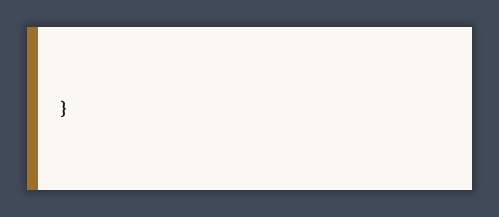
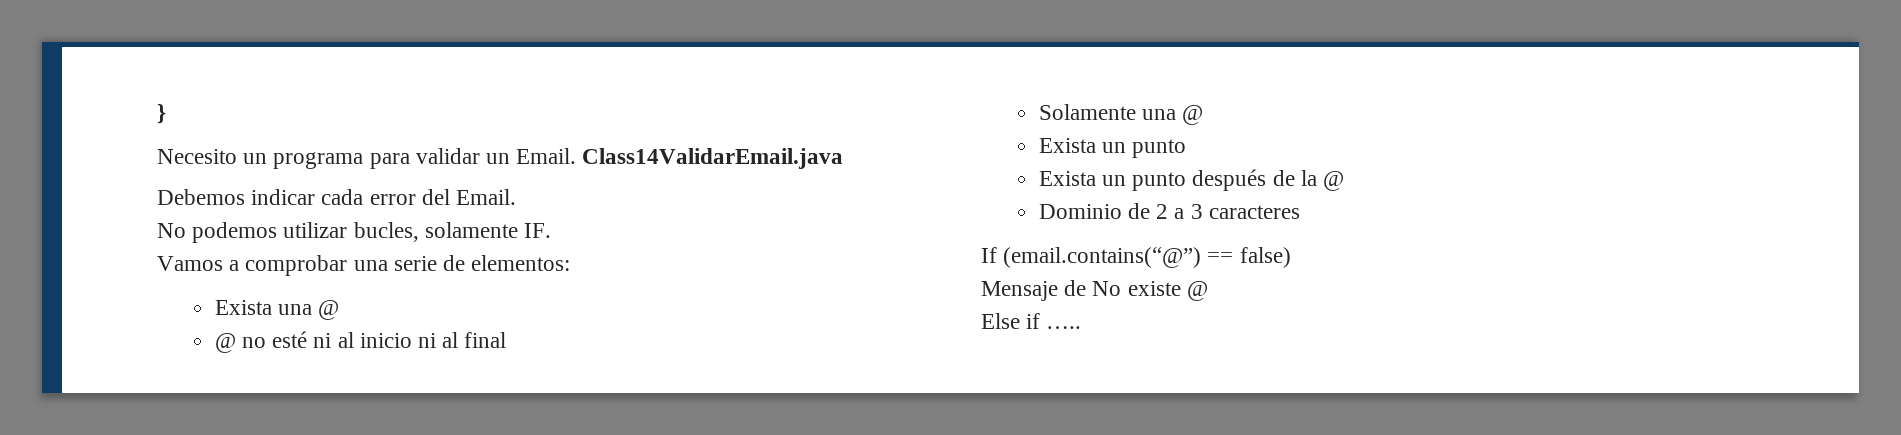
+ Necesito un programa para validar un Email. Class14ValidarEmail.java
+ Debemos indicar cada error del Email.
+ No podemos utilizar bucles, solamente IF.
+ Vamos a comprobar una serie de elementos:
+ Exista una @
+ @ no esté ni al inicio ni al final
+ Solamente una @
+ Exista un punto
+ Exista un punto después de la @
+ Dominio de 2 a 3 caracteres
+ If (email.contains(“@”) == false)
+ Mensaje de No existe @
+ Else if …..

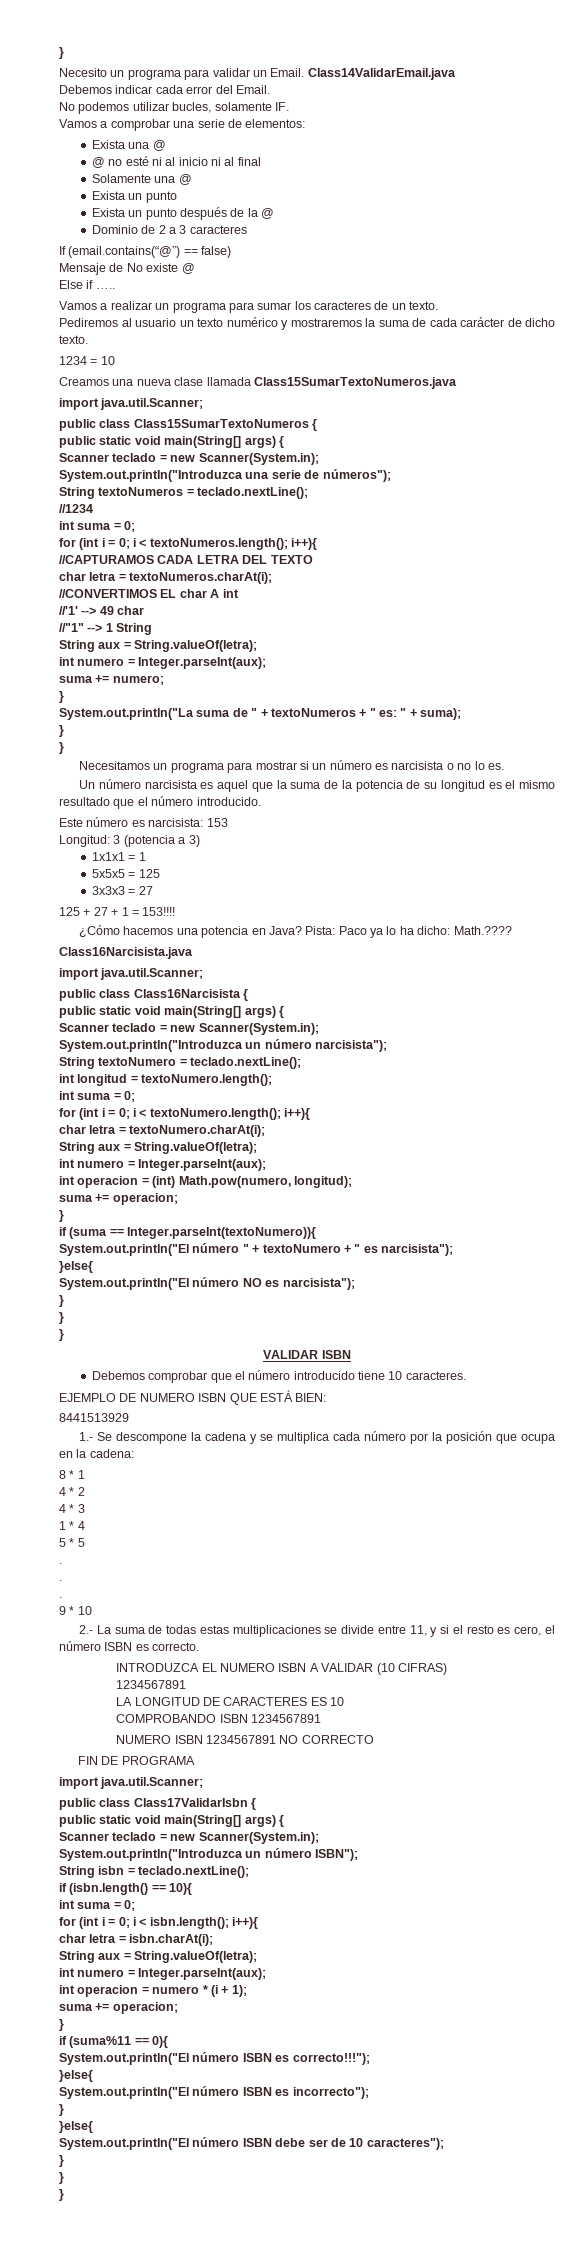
+ Vamos a realizar un programa para sumar los caracteres de un texto.
+ Pediremos al usuario un texto numérico y mostraremos la suma de cada carácter de dicho texto.
+ 1234 = 10
+ Creamos una nueva clase llamada Class15SumarTextoNumeros.java
+ import java.util.Scanner;
+ public class Class15SumarTextoNumeros {
+ public static void main(String[] args) {
+ Scanner teclado = new Scanner(System.in);
+ System.out.println("Introduzca una serie de números");
+ String textoNumeros = teclado.nextLine();
+ //1234
+ int suma = 0;
+ for (int i = 0; i < textoNumeros.length(); i++){
+ //CAPTURAMOS CADA LETRA DEL TEXTO
+ char letra = textoNumeros.charAt(i);
+ //CONVERTIMOS EL char A int
+ //'1' --> 49 char
+ //"1" --> 1 String
+ String aux = String.valueOf(letra);
+ int numero = Integer.parseInt(aux);
+ suma += numero;
+ }
+ System.out.println("La suma de " + textoNumeros + " es: " + suma);
+ }
+ }
+ Necesitamos un programa para mostrar si un número es narcisista o no lo es.
+ Un número narcisista es aquel que la suma de la potencia de su longitud es el mismo resultado que el número introducido.
+ Este número es narcisista: 153
+ Longitud: 3 (potencia a 3)
+ 1x1x1 = 1
+ 5x5x5 = 125
+ 3x3x3 = 27
+ 125 + 27 + 1 = 153!!!!
+ ¿Cómo hacemos una potencia en Java? Pista: Paco ya lo ha dicho: Math.????
+ Class16Narcisista.java
+ import java.util.Scanner;
+ public class Class16Narcisista {
+ public static void main(String[] args) {
+ Scanner teclado = new Scanner(System.in);
+ System.out.println("Introduzca un número narcisista");
+ String textoNumero = teclado.nextLine();
+ int longitud = textoNumero.length();
+ int suma = 0;
+ for (int i = 0; i < textoNumero.length(); i++){
+ char letra = textoNumero.charAt(i);
+ String aux = String.valueOf(letra);
+ int numero = Integer.parseInt(aux);
+ int operacion = (int) Math.pow(numero, longitud);
+ suma += operacion;
+ }
+ if (suma == Integer.parseInt(textoNumero)){
+ System.out.println("El número " + textoNumero + " es narcisista");
+ }else{
+ System.out.println("El número NO es narcisista");
+ }
+ }
+ }
+ VALIDAR ISBN
+ Debemos comprobar que el número introducido tiene 10 caracteres.
+ EJEMPLO DE NUMERO ISBN QUE ESTÁ BIEN:
+ 8441513929
+ 1.- Se descompone la cadena y se multiplica cada número por la posición que ocupa en la cadena:
+ 8 * 1
+ 4 * 2
+ 4 * 3
+ 1 * 4
+ 5 * 5
+ .
+ .
+ .
+ 9 * 10
+ 2.- La suma de todas estas multiplicaciones se divide entre 11, y si el resto es cero, el número ISBN es correcto.
+ INTRODUZCA EL NUMERO ISBN A VALIDAR (10 CIFRAS)
+ 1234567891
+ LA LONGITUD DE CARACTERES ES 10
+ COMPROBANDO ISBN 1234567891
+ NUMERO ISBN 1234567891 NO CORRECTO
+ FIN DE PROGRAMA
+ import java.util.Scanner;
+ public class Class17ValidarIsbn {
+ public static void main(String[] args) {
+ Scanner teclado = new Scanner(System.in);
+ System.out.println("Introduzca un número ISBN");
+ String isbn = teclado.nextLine();
+ if (isbn.length() == 10){
+ int suma = 0;
+ for (int i = 0; i < isbn.length(); i++){
+ char letra = isbn.charAt(i);
+ String aux = String.valueOf(letra);
+ int numero = Integer.parseInt(aux);
+ int operacion = numero * (i + 1);
+ suma += operacion;
+ }
+ if (suma%11 == 0){
+ System.out.println("El número ISBN es correcto!!!");
+ }else{
+ System.out.println("El número ISBN es incorrecto");
+ }
+ }else{
+ System.out.println("El número ISBN debe ser de 10 caracteres");
+ }
+ }
+ }

